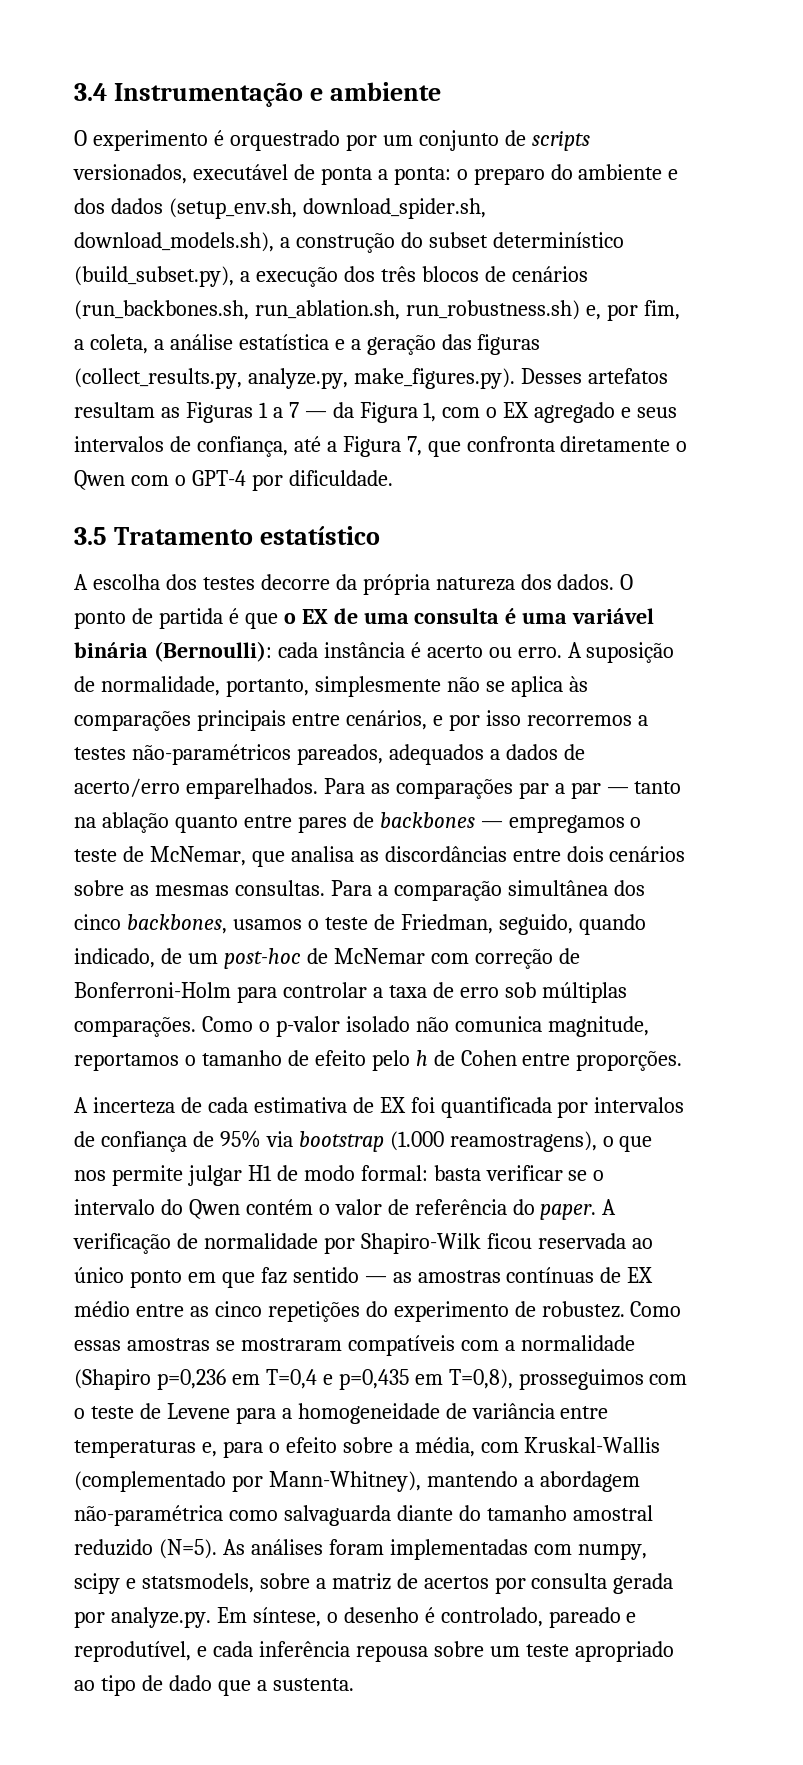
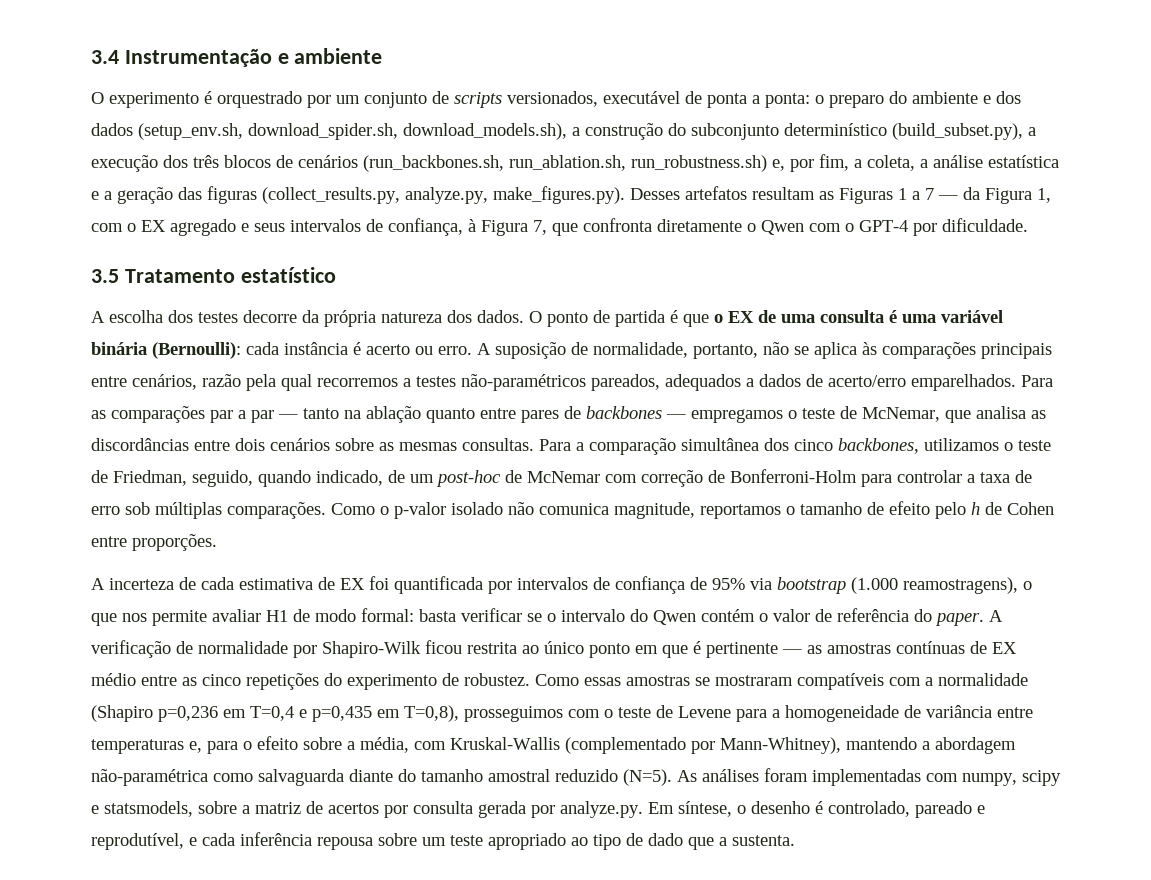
- o preparo do ambiente e dos dados (setup_env.sh, download_spider.sh, download_models.sh), a construção do subset determinístico (build_subset.py), a execução dos três blocos de cenários (run_backbones.sh, run_ablation.sh, run_robustness.sh) e, por fim, a coleta, a análise estatística e a geração das figuras (collect_results.py, analyze.py, make_figures.py). Desses artefatos resultam as Figuras 1 a 7 — da Figura 1, com o EX agregado e seus intervalos de confiança, até a Figura 7, que confronta diretamente o Qwen com o GPT-4 por dificuldade.
+ o preparo do ambiente e dos dados (setup_env.sh, download_spider.sh, download_models.sh), a construção do subconjunto determinístico (build_subset.py), a execução dos três blocos de cenários (run_backbones.sh, run_ablation.sh, run_robustness.sh) e, por fim, a coleta, a análise estatística e a geração das figuras (collect_results.py, analyze.py, make_figures.py). Desses artefatos resultam as Figuras 1 a 7 — da Figura 1, com o EX agregado e seus intervalos de confiança, à Figura 7, que confronta diretamente o Qwen com o GPT-4 por dificuldade.
- A suposição de normalidade, portanto, simplesmente não se aplica às comparações principais entre cenários, e por isso recorremos a testes não-paramétricos pareados, adequados a dados de acerto/erro emparelhados.
+ A suposição de normalidade, portanto, não se aplica às comparações principais entre cenários, razão pela qual recorremos a testes não-paramétricos pareados, adequados a dados de acerto/erro emparelhados.
- Para a comparação simultânea dos cinco backbones, usamos o teste de Friedman, seguido, quando indicado, de um post-hoc de McNemar com correção de Bonferroni-Holm para controlar a taxa de erro sob múltiplas comparações.
+ Para a comparação simultânea dos cinco backbones, utilizamos o teste de Friedman, seguido, quando indicado, de um post-hoc de McNemar com correção de Bonferroni-Holm para controlar a taxa de erro sob múltiplas comparações.
- A incerteza de cada estimativa de EX foi quantificada por intervalos de confiança de 95% via bootstrap (1.000 reamostragens), o que nos permite julgar H1 de modo formal: basta verificar se o intervalo do Qwen contém o valor de referência do paper.
+ A incerteza de cada estimativa de EX foi quantificada por intervalos de confiança de 95% via bootstrap (1.000 reamostragens), o que nos permite avaliar H1 de modo formal: basta verificar se o intervalo do Qwen contém o valor de referência do paper.
- A verificação de normalidade por Shapiro-Wilk ficou reservada ao único ponto em que faz sentido — as amostras contínuas de EX médio entre as cinco repetições do experimento de robustez.
+ A verificação de normalidade por Shapiro-Wilk ficou restrita ao único ponto em que é pertinente — as amostras contínuas de EX médio entre as cinco repetições do experimento de robustez.

